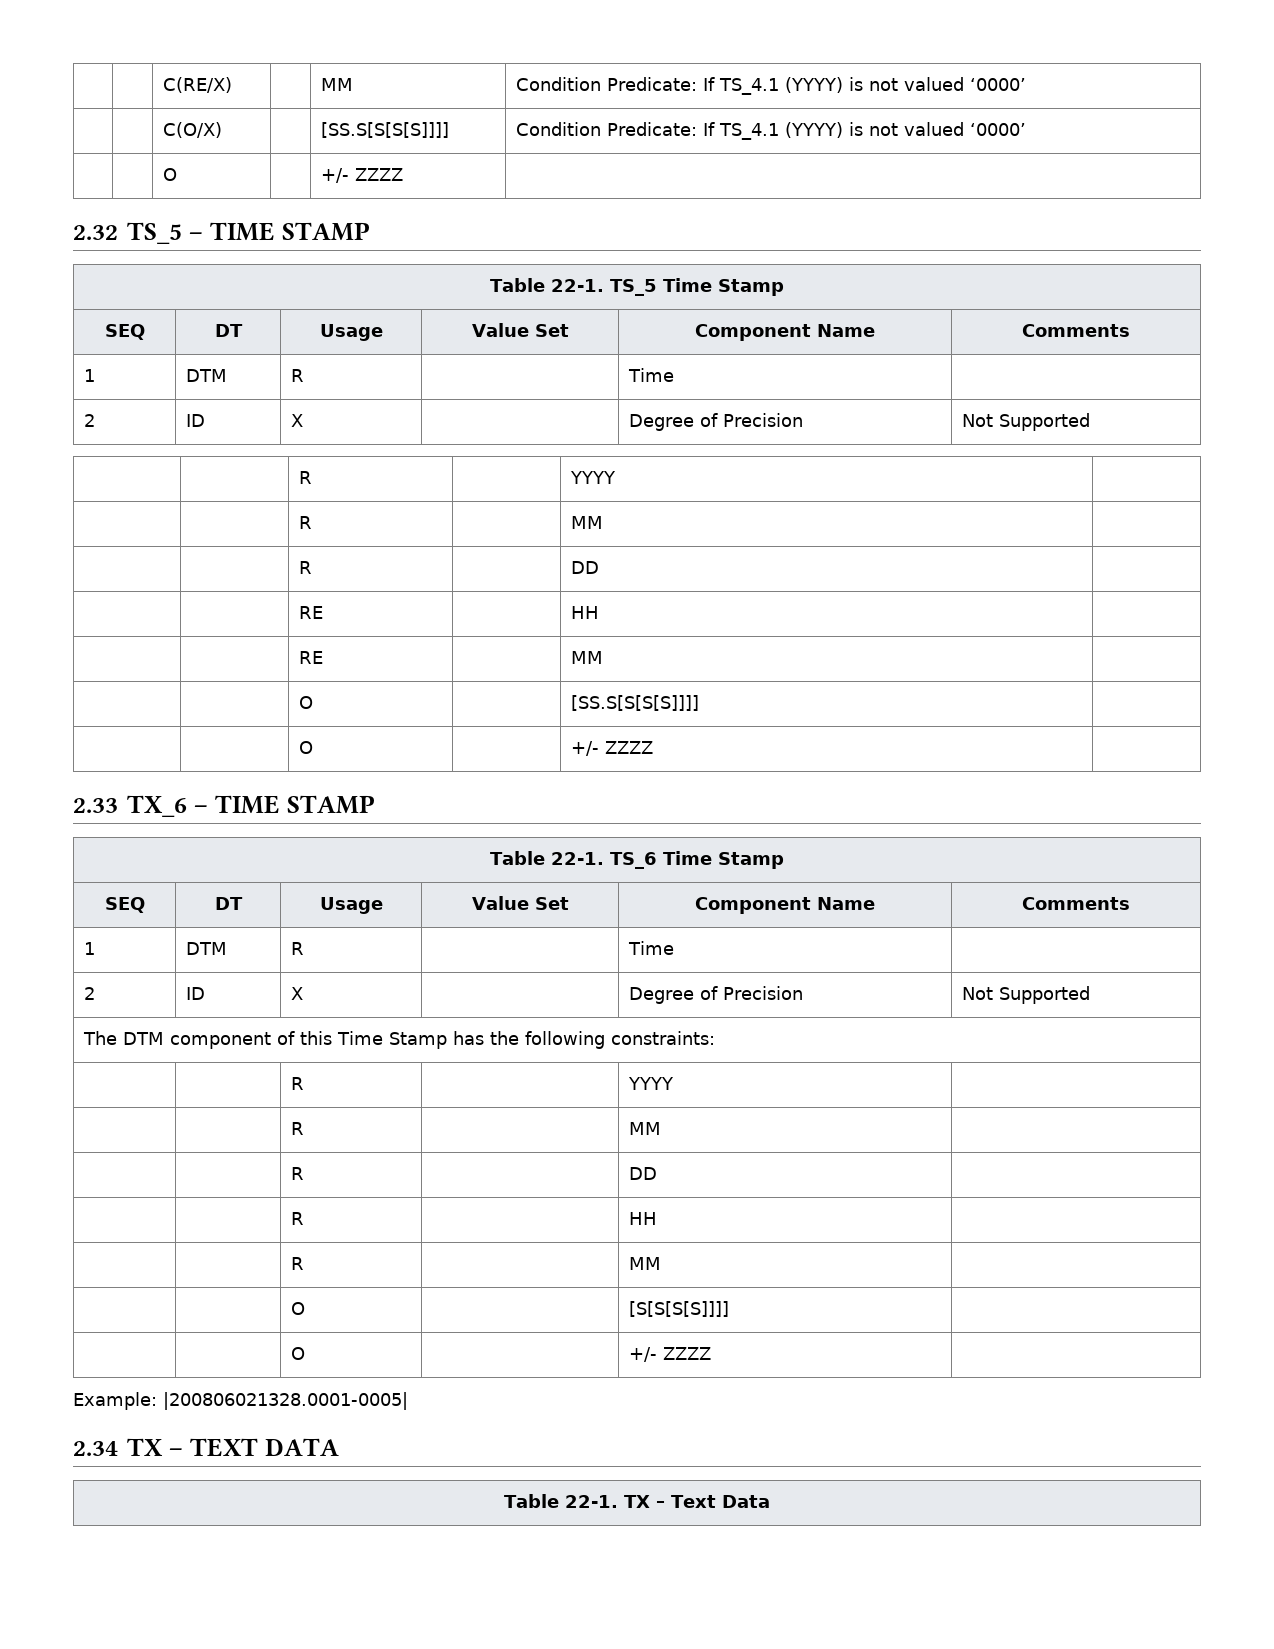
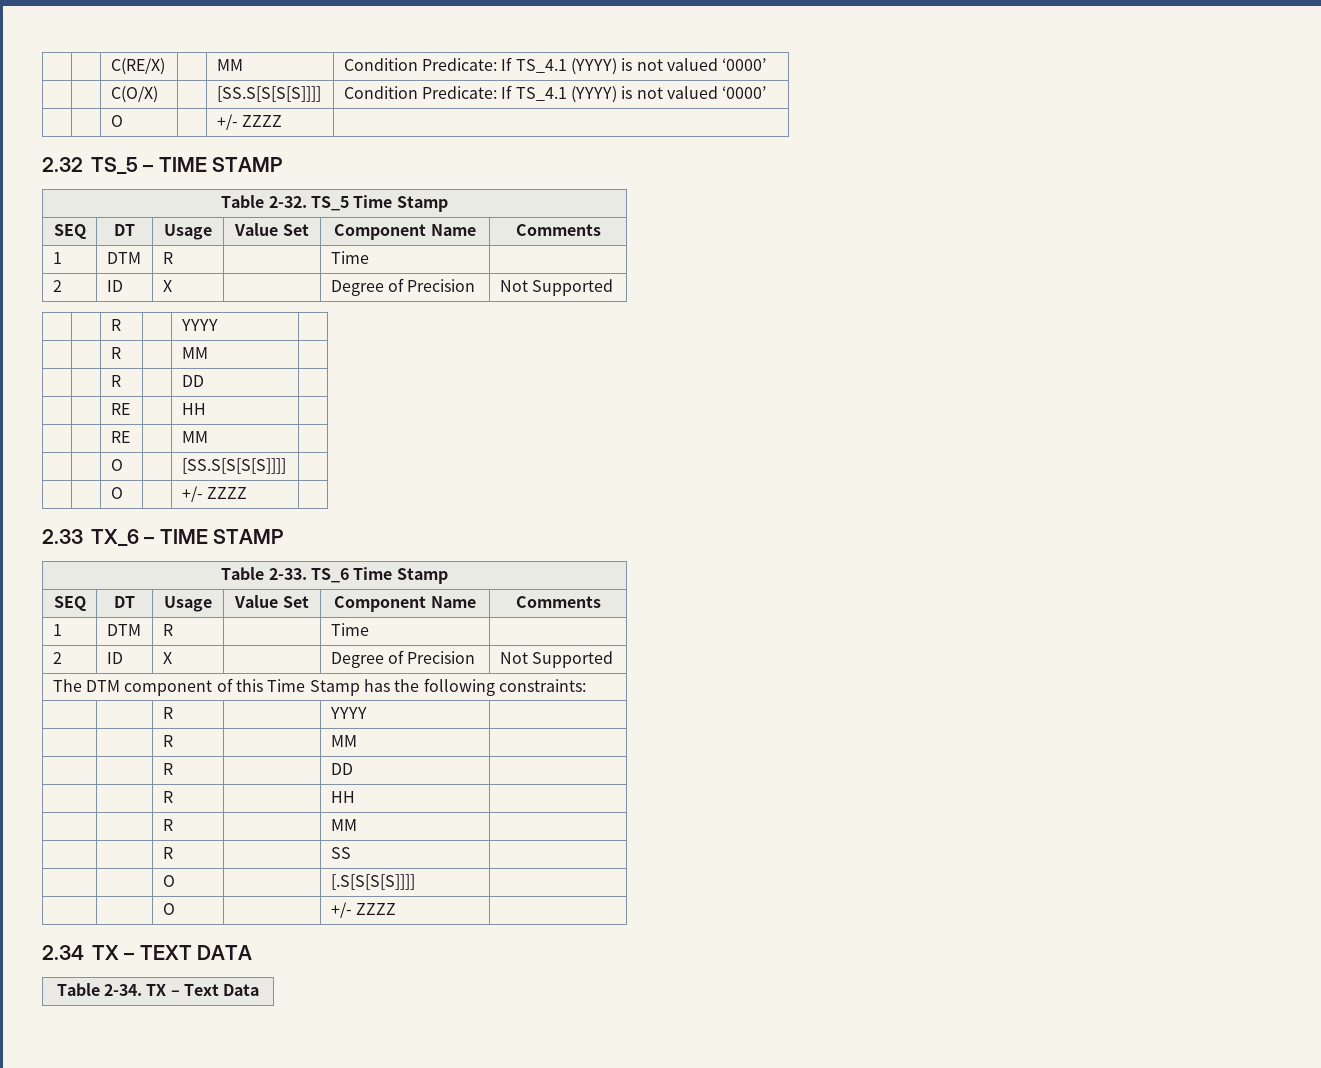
- Table 22-1. TS_5 Time Stamp
+ Table 2-32. TS_5 Time Stamp
- Table 22-1. TS_6 Time Stamp
+ Table 2-33. TS_6 Time Stamp
- | | O | | [S[S[S[S]]]] |
+ | | R | | SS |
+ | | O | | [.S[S[S[S]]]] |
  | | O | | +/- ZZZZ |
- Example: |200806021328.0001-0005|
- Table 22-1. TX – Text Data
+ Table 2-34. TX – Text Data

